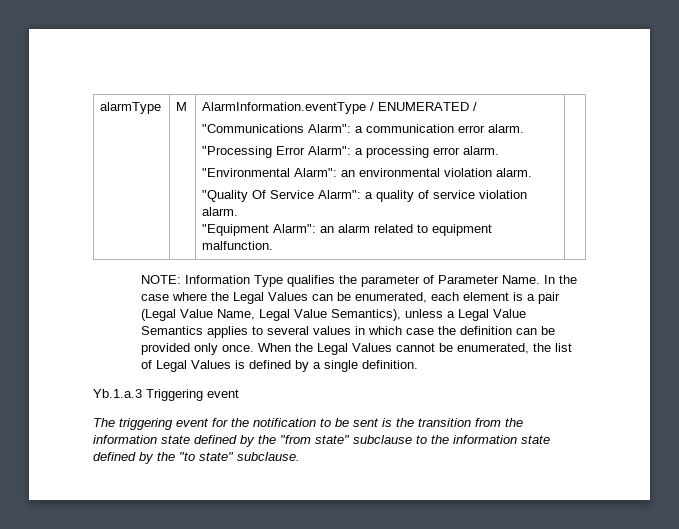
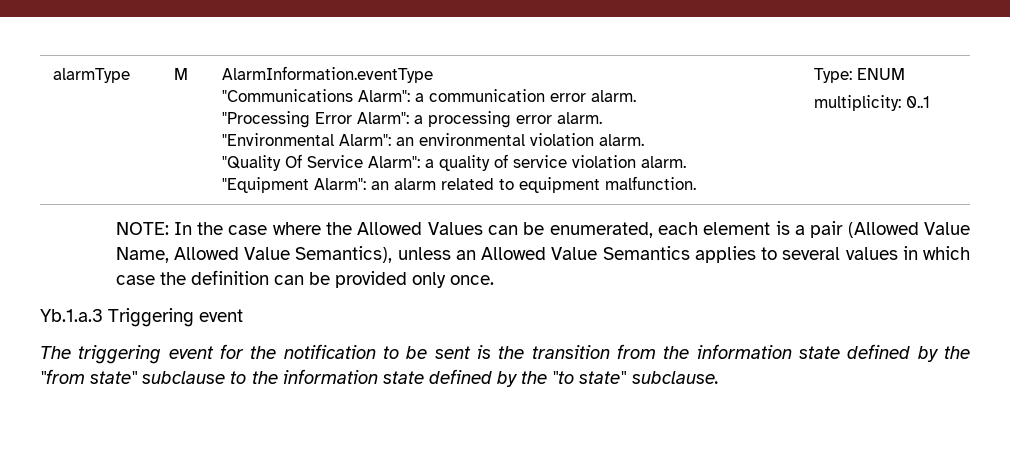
- AlarmInformation.eventType / ENUMERATED /
+ AlarmInformation.eventType
- NOTE: Information Type qualifies the parameter of Parameter Name. In the case where the Legal Values can be enumerated, each element is a pair (Legal Value Name, Legal Value Semantics), unless a Legal Value Semantics applies to several values in which case the definition can be provided only once. When the Legal Values cannot be enumerated, the list of Legal Values is defined by a single definition.
+ Type: ENUM
+ multiplicity: 0..1
+ NOTE: In the case where the Allowed Values can be enumerated, each element is a pair (Allowed Value Name, Allowed Value Semantics), unless an Allowed Value Semantics applies to several values in which case the definition can be provided only once.

